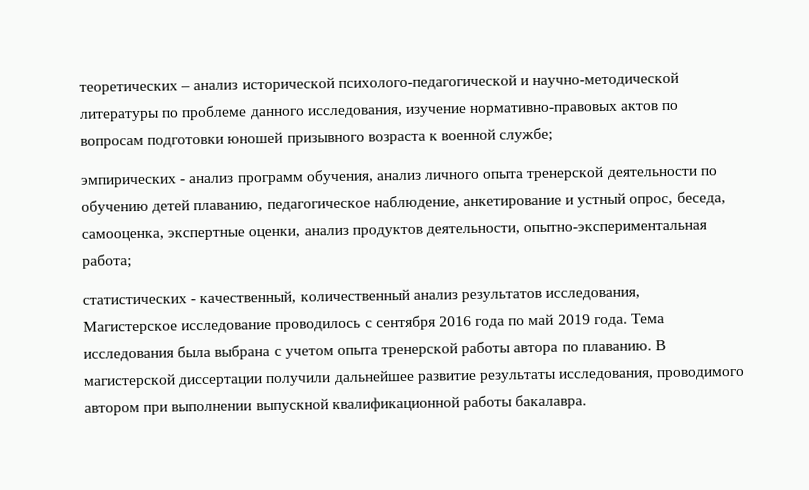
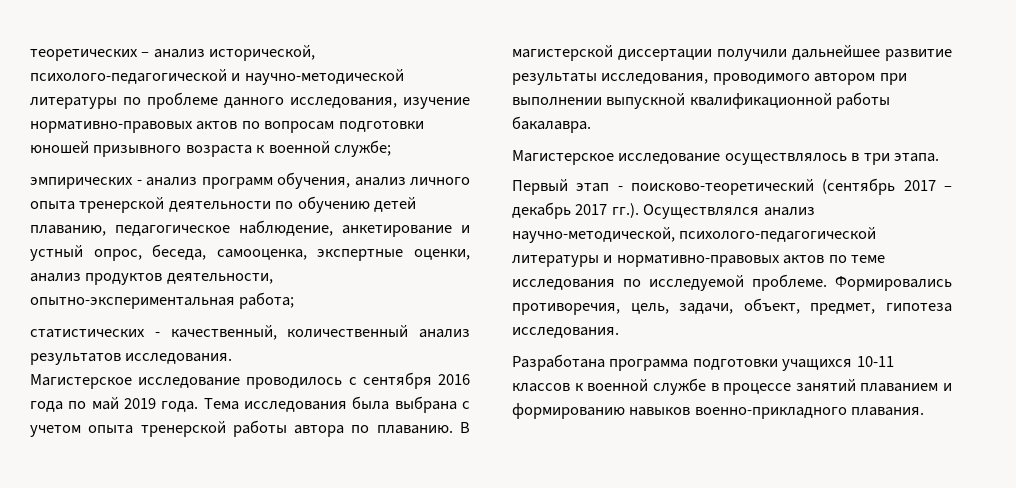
- теоретических – анализ исторической психолого-педагогической и научно-методической литературы по проблеме данного исследования, изучение нормативно-правовых актов по вопросам подготовки юношей призывного возраста к военной службе;
+ теоретических – анализ исторической, психолого-педагогической и научно-методической литературы по проблеме данного исследования, изучение нормативно-правовых актов по вопросам подготовки юношей призывного возраста к военной службе;
- статистических - качественный, количественный анализ результатов исследования,
+ статистических - качественный, количественный анализ результатов исследования.
+ Магистерское исследование осуществлялось в три этапа.
+ Первый этап - поисково-теоретический (сентябрь 2017 – декабрь 2017 гг.). Осуществлялся анализ научно-методической, психолого-педагогической литературы и нормативно-правовых актов по теме исследования по исследуемой проблеме. Формировались противоречия, цель, задачи, объект, предмет, гипотеза исследования.
+ Разработана программа подготовки учащихся 10-11 классов к военной службе в процессе занятий плаванием и формированию навыков военно-прикладного плавания.

